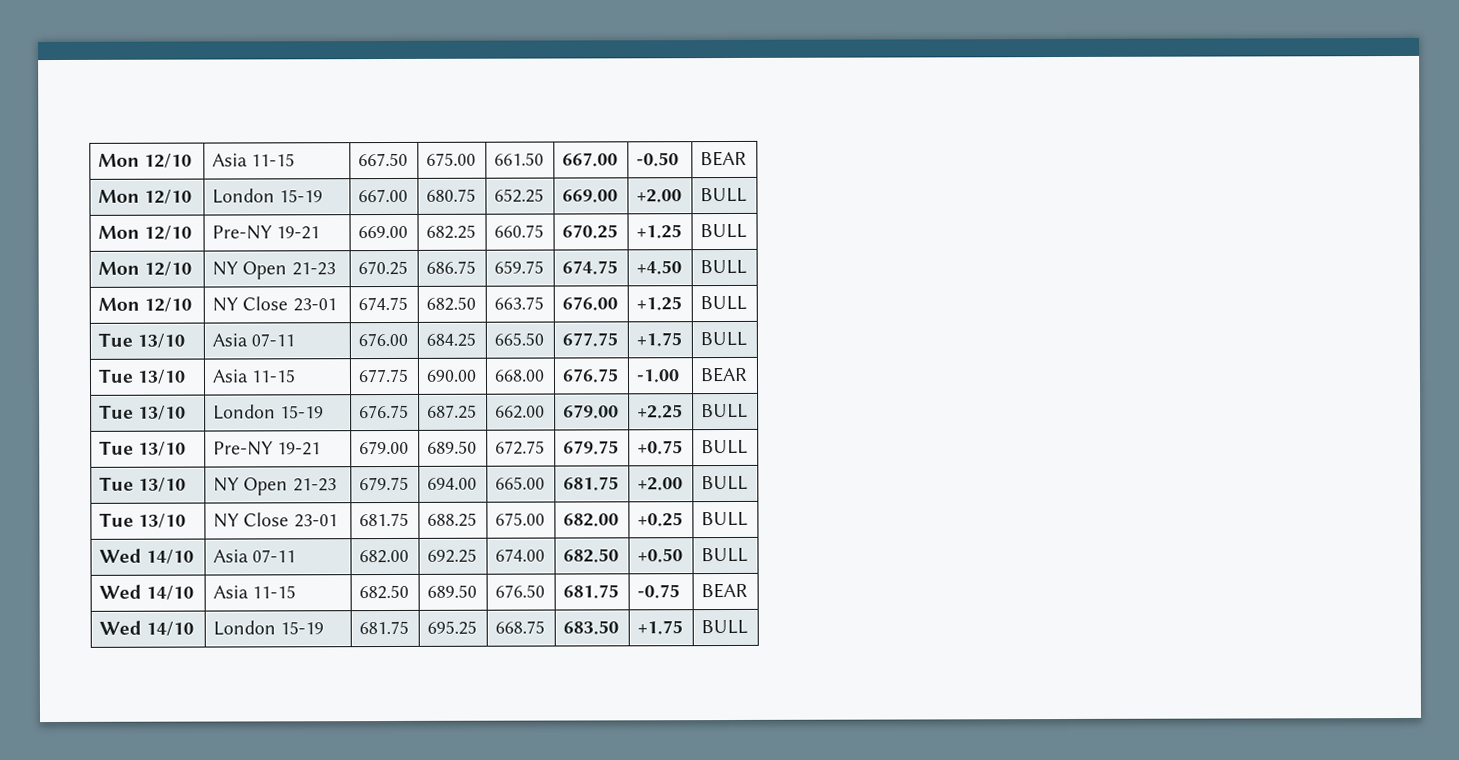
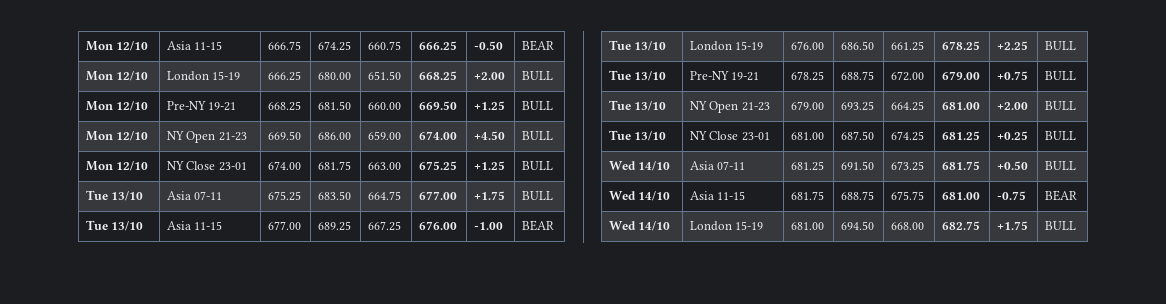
- Mon 12/10 | Asia 11-15 | 667.50 | 675.00 | 661.50 | 667.00 | -0.50 | BEAR
+ Mon 12/10 | Asia 11-15 | 666.75 | 674.25 | 660.75 | 666.25 | -0.50 | BEAR
- Mon 12/10 | London 15-19 | 667.00 | 680.75 | 652.25 | 669.00 | +2.00 | BULL
+ Mon 12/10 | London 15-19 | 666.25 | 680.00 | 651.50 | 668.25 | +2.00 | BULL
- Mon 12/10 | Pre-NY 19-21 | 669.00 | 682.25 | 660.75 | 670.25 | +1.25 | BULL
+ Mon 12/10 | Pre-NY 19-21 | 668.25 | 681.50 | 660.00 | 669.50 | +1.25 | BULL
- Mon 12/10 | NY Open 21-23 | 670.25 | 686.75 | 659.75 | 674.75 | +4.50 | BULL
+ Mon 12/10 | NY Open 21-23 | 669.50 | 686.00 | 659.00 | 674.00 | +4.50 | BULL
- Mon 12/10 | NY Close 23-01 | 674.75 | 682.50 | 663.75 | 676.00 | +1.25 | BULL
+ Mon 12/10 | NY Close 23-01 | 674.00 | 681.75 | 663.00 | 675.25 | +1.25 | BULL
- Tue 13/10 | Asia 07-11 | 676.00 | 684.25 | 665.50 | 677.75 | +1.75 | BULL
+ Tue 13/10 | Asia 07-11 | 675.25 | 683.50 | 664.75 | 677.00 | +1.75 | BULL
- Tue 13/10 | Asia 11-15 | 677.75 | 690.00 | 668.00 | 676.75 | -1.00 | BEAR
+ Tue 13/10 | Asia 11-15 | 677.00 | 689.25 | 667.25 | 676.00 | -1.00 | BEAR
- Tue 13/10 | London 15-19 | 676.75 | 687.25 | 662.00 | 679.00 | +2.25 | BULL
+ Tue 13/10 | London 15-19 | 676.00 | 686.50 | 661.25 | 678.25 | +2.25 | BULL
- Tue 13/10 | Pre-NY 19-21 | 679.00 | 689.50 | 672.75 | 679.75 | +0.75 | BULL
+ Tue 13/10 | Pre-NY 19-21 | 678.25 | 688.75 | 672.00 | 679.00 | +0.75 | BULL
- Tue 13/10 | NY Open 21-23 | 679.75 | 694.00 | 665.00 | 681.75 | +2.00 | BULL
+ Tue 13/10 | NY Open 21-23 | 679.00 | 693.25 | 664.25 | 681.00 | +2.00 | BULL
- Tue 13/10 | NY Close 23-01 | 681.75 | 688.25 | 675.00 | 682.00 | +0.25 | BULL
+ Tue 13/10 | NY Close 23-01 | 681.00 | 687.50 | 674.25 | 681.25 | +0.25 | BULL
- Wed 14/10 | Asia 07-11 | 682.00 | 692.25 | 674.00 | 682.50 | +0.50 | BULL
+ Wed 14/10 | Asia 07-11 | 681.25 | 691.50 | 673.25 | 681.75 | +0.50 | BULL
- Wed 14/10 | Asia 11-15 | 682.50 | 689.50 | 676.50 | 681.75 | -0.75 | BEAR
+ Wed 14/10 | Asia 11-15 | 681.75 | 688.75 | 675.75 | 681.00 | -0.75 | BEAR
- Wed 14/10 | London 15-19 | 681.75 | 695.25 | 668.75 | 683.50 | +1.75 | BULL
+ Wed 14/10 | London 15-19 | 681.00 | 694.50 | 668.00 | 682.75 | +1.75 | BULL

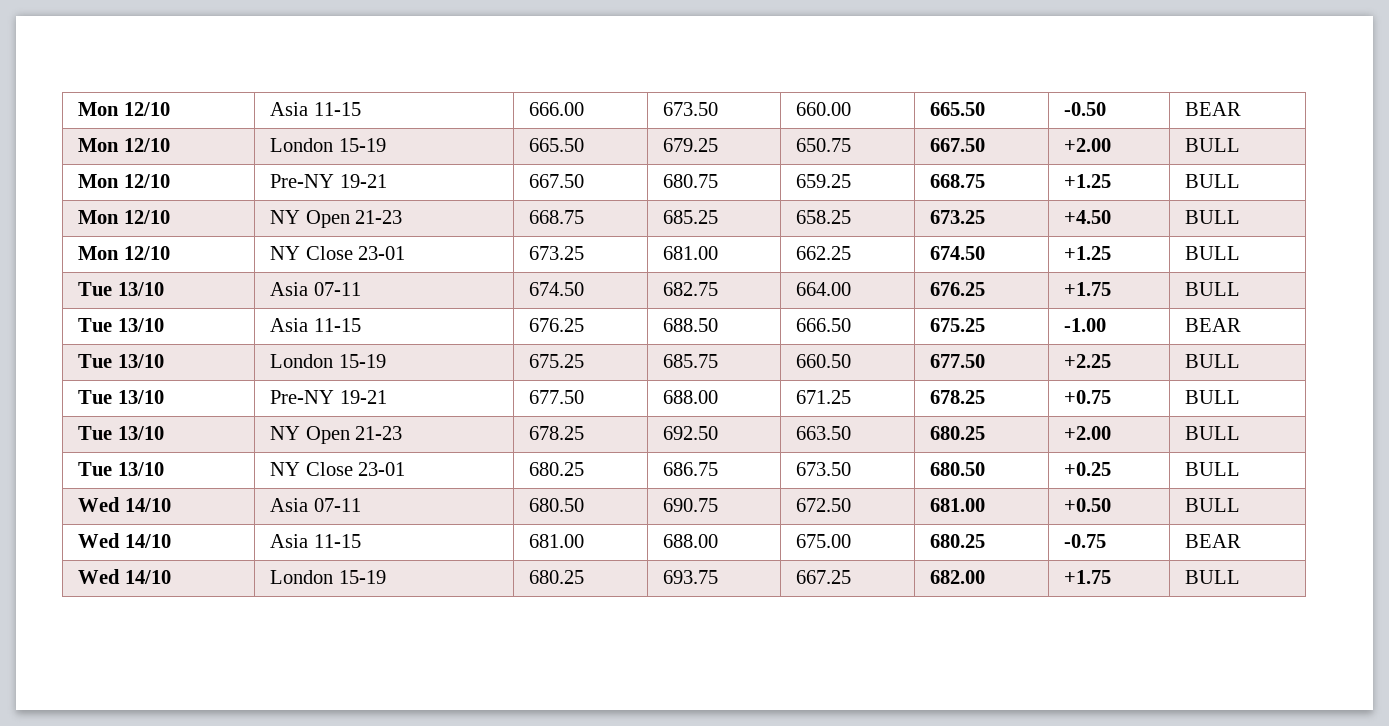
- Mon 12/10 | Asia 11-15 | 666.75 | 674.25 | 660.75 | 666.25 | -0.50 | BEAR
+ Mon 12/10 | Asia 11-15 | 666.00 | 673.50 | 660.00 | 665.50 | -0.50 | BEAR
- Mon 12/10 | London 15-19 | 666.25 | 680.00 | 651.50 | 668.25 | +2.00 | BULL
+ Mon 12/10 | London 15-19 | 665.50 | 679.25 | 650.75 | 667.50 | +2.00 | BULL
- Mon 12/10 | Pre-NY 19-21 | 668.25 | 681.50 | 660.00 | 669.50 | +1.25 | BULL
+ Mon 12/10 | Pre-NY 19-21 | 667.50 | 680.75 | 659.25 | 668.75 | +1.25 | BULL
- Mon 12/10 | NY Open 21-23 | 669.50 | 686.00 | 659.00 | 674.00 | +4.50 | BULL
+ Mon 12/10 | NY Open 21-23 | 668.75 | 685.25 | 658.25 | 673.25 | +4.50 | BULL
- Mon 12/10 | NY Close 23-01 | 674.00 | 681.75 | 663.00 | 675.25 | +1.25 | BULL
+ Mon 12/10 | NY Close 23-01 | 673.25 | 681.00 | 662.25 | 674.50 | +1.25 | BULL
- Tue 13/10 | Asia 07-11 | 675.25 | 683.50 | 664.75 | 677.00 | +1.75 | BULL
+ Tue 13/10 | Asia 07-11 | 674.50 | 682.75 | 664.00 | 676.25 | +1.75 | BULL
- Tue 13/10 | Asia 11-15 | 677.00 | 689.25 | 667.25 | 676.00 | -1.00 | BEAR
+ Tue 13/10 | Asia 11-15 | 676.25 | 688.50 | 666.50 | 675.25 | -1.00 | BEAR
- Tue 13/10 | London 15-19 | 676.00 | 686.50 | 661.25 | 678.25 | +2.25 | BULL
+ Tue 13/10 | London 15-19 | 675.25 | 685.75 | 660.50 | 677.50 | +2.25 | BULL
- Tue 13/10 | Pre-NY 19-21 | 678.25 | 688.75 | 672.00 | 679.00 | +0.75 | BULL
+ Tue 13/10 | Pre-NY 19-21 | 677.50 | 688.00 | 671.25 | 678.25 | +0.75 | BULL
- Tue 13/10 | NY Open 21-23 | 679.00 | 693.25 | 664.25 | 681.00 | +2.00 | BULL
+ Tue 13/10 | NY Open 21-23 | 678.25 | 692.50 | 663.50 | 680.25 | +2.00 | BULL
- Tue 13/10 | NY Close 23-01 | 681.00 | 687.50 | 674.25 | 681.25 | +0.25 | BULL
+ Tue 13/10 | NY Close 23-01 | 680.25 | 686.75 | 673.50 | 680.50 | +0.25 | BULL
- Wed 14/10 | Asia 07-11 | 681.25 | 691.50 | 673.25 | 681.75 | +0.50 | BULL
+ Wed 14/10 | Asia 07-11 | 680.50 | 690.75 | 672.50 | 681.00 | +0.50 | BULL
- Wed 14/10 | Asia 11-15 | 681.75 | 688.75 | 675.75 | 681.00 | -0.75 | BEAR
+ Wed 14/10 | Asia 11-15 | 681.00 | 688.00 | 675.00 | 680.25 | -0.75 | BEAR
- Wed 14/10 | London 15-19 | 681.00 | 694.50 | 668.00 | 682.75 | +1.75 | BULL
+ Wed 14/10 | London 15-19 | 680.25 | 693.75 | 667.25 | 682.00 | +1.75 | BULL

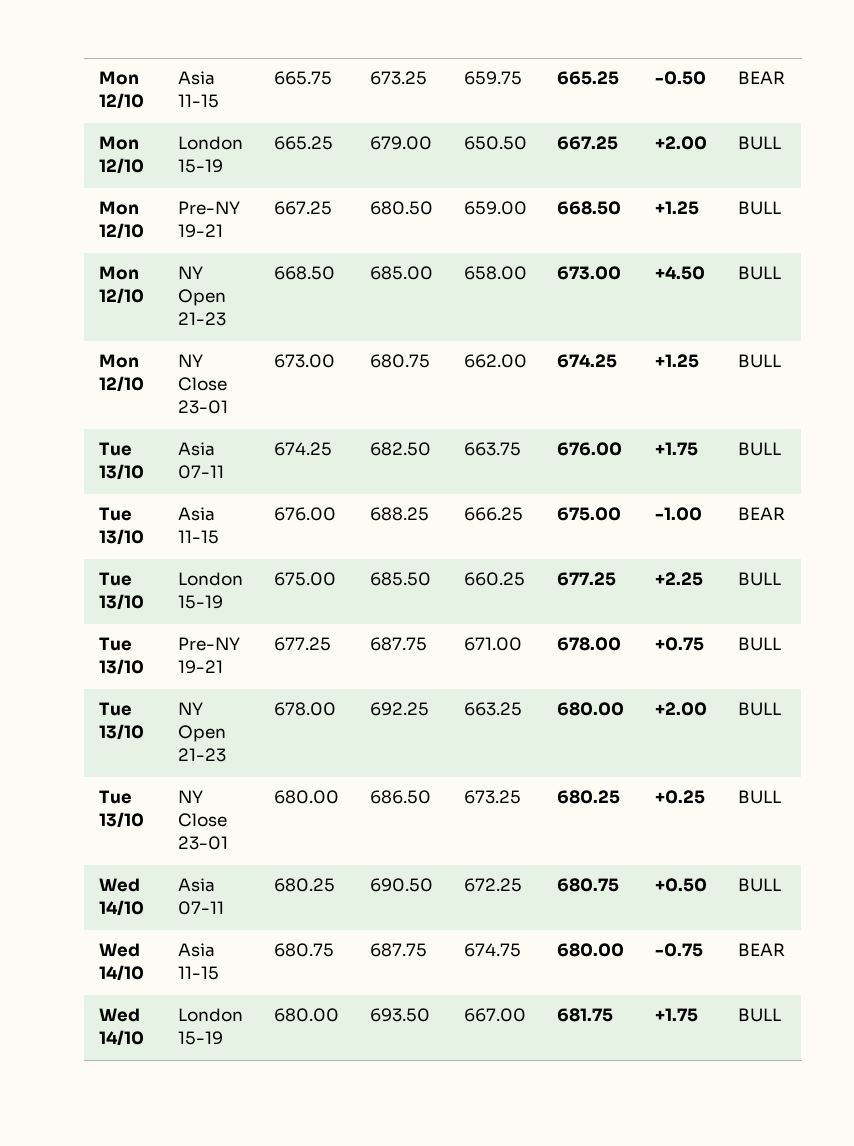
- Mon 12/10 | Asia 11-15 | 666.00 | 673.50 | 660.00 | 665.50 | -0.50 | BEAR
+ Mon 12/10 | Asia 11-15 | 665.75 | 673.25 | 659.75 | 665.25 | -0.50 | BEAR
- Mon 12/10 | London 15-19 | 665.50 | 679.25 | 650.75 | 667.50 | +2.00 | BULL
+ Mon 12/10 | London 15-19 | 665.25 | 679.00 | 650.50 | 667.25 | +2.00 | BULL
- Mon 12/10 | Pre-NY 19-21 | 667.50 | 680.75 | 659.25 | 668.75 | +1.25 | BULL
+ Mon 12/10 | Pre-NY 19-21 | 667.25 | 680.50 | 659.00 | 668.50 | +1.25 | BULL
- Mon 12/10 | NY Open 21-23 | 668.75 | 685.25 | 658.25 | 673.25 | +4.50 | BULL
+ Mon 12/10 | NY Open 21-23 | 668.50 | 685.00 | 658.00 | 673.00 | +4.50 | BULL
- Mon 12/10 | NY Close 23-01 | 673.25 | 681.00 | 662.25 | 674.50 | +1.25 | BULL
+ Mon 12/10 | NY Close 23-01 | 673.00 | 680.75 | 662.00 | 674.25 | +1.25 | BULL
- Tue 13/10 | Asia 07-11 | 674.50 | 682.75 | 664.00 | 676.25 | +1.75 | BULL
+ Tue 13/10 | Asia 07-11 | 674.25 | 682.50 | 663.75 | 676.00 | +1.75 | BULL
- Tue 13/10 | Asia 11-15 | 676.25 | 688.50 | 666.50 | 675.25 | -1.00 | BEAR
+ Tue 13/10 | Asia 11-15 | 676.00 | 688.25 | 666.25 | 675.00 | -1.00 | BEAR
- Tue 13/10 | London 15-19 | 675.25 | 685.75 | 660.50 | 677.50 | +2.25 | BULL
+ Tue 13/10 | London 15-19 | 675.00 | 685.50 | 660.25 | 677.25 | +2.25 | BULL
- Tue 13/10 | Pre-NY 19-21 | 677.50 | 688.00 | 671.25 | 678.25 | +0.75 | BULL
+ Tue 13/10 | Pre-NY 19-21 | 677.25 | 687.75 | 671.00 | 678.00 | +0.75 | BULL
- Tue 13/10 | NY Open 21-23 | 678.25 | 692.50 | 663.50 | 680.25 | +2.00 | BULL
+ Tue 13/10 | NY Open 21-23 | 678.00 | 692.25 | 663.25 | 680.00 | +2.00 | BULL
- Tue 13/10 | NY Close 23-01 | 680.25 | 686.75 | 673.50 | 680.50 | +0.25 | BULL
+ Tue 13/10 | NY Close 23-01 | 680.00 | 686.50 | 673.25 | 680.25 | +0.25 | BULL
- Wed 14/10 | Asia 07-11 | 680.50 | 690.75 | 672.50 | 681.00 | +0.50 | BULL
+ Wed 14/10 | Asia 07-11 | 680.25 | 690.50 | 672.25 | 680.75 | +0.50 | BULL
- Wed 14/10 | Asia 11-15 | 681.00 | 688.00 | 675.00 | 680.25 | -0.75 | BEAR
+ Wed 14/10 | Asia 11-15 | 680.75 | 687.75 | 674.75 | 680.00 | -0.75 | BEAR
- Wed 14/10 | London 15-19 | 680.25 | 693.75 | 667.25 | 682.00 | +1.75 | BULL
+ Wed 14/10 | London 15-19 | 680.00 | 693.50 | 667.00 | 681.75 | +1.75 | BULL

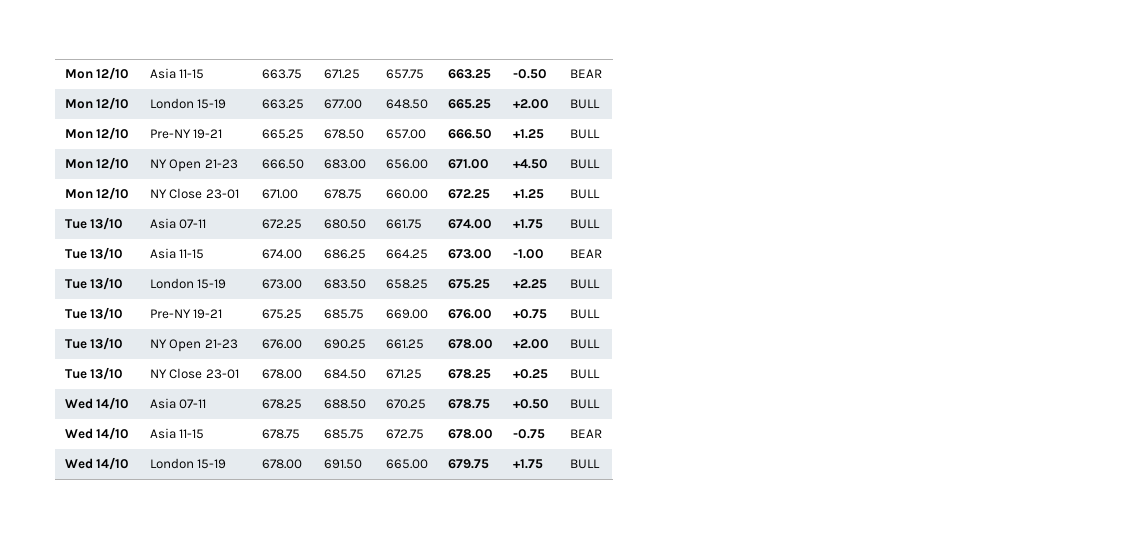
- Mon 12/10 | Asia 11-15 | 665.75 | 673.25 | 659.75 | 665.25 | -0.50 | BEAR
+ Mon 12/10 | Asia 11-15 | 663.75 | 671.25 | 657.75 | 663.25 | -0.50 | BEAR
- Mon 12/10 | London 15-19 | 665.25 | 679.00 | 650.50 | 667.25 | +2.00 | BULL
+ Mon 12/10 | London 15-19 | 663.25 | 677.00 | 648.50 | 665.25 | +2.00 | BULL
- Mon 12/10 | Pre-NY 19-21 | 667.25 | 680.50 | 659.00 | 668.50 | +1.25 | BULL
+ Mon 12/10 | Pre-NY 19-21 | 665.25 | 678.50 | 657.00 | 666.50 | +1.25 | BULL
- Mon 12/10 | NY Open 21-23 | 668.50 | 685.00 | 658.00 | 673.00 | +4.50 | BULL
+ Mon 12/10 | NY Open 21-23 | 666.50 | 683.00 | 656.00 | 671.00 | +4.50 | BULL
- Mon 12/10 | NY Close 23-01 | 673.00 | 680.75 | 662.00 | 674.25 | +1.25 | BULL
+ Mon 12/10 | NY Close 23-01 | 671.00 | 678.75 | 660.00 | 672.25 | +1.25 | BULL
- Tue 13/10 | Asia 07-11 | 674.25 | 682.50 | 663.75 | 676.00 | +1.75 | BULL
+ Tue 13/10 | Asia 07-11 | 672.25 | 680.50 | 661.75 | 674.00 | +1.75 | BULL
- Tue 13/10 | Asia 11-15 | 676.00 | 688.25 | 666.25 | 675.00 | -1.00 | BEAR
+ Tue 13/10 | Asia 11-15 | 674.00 | 686.25 | 664.25 | 673.00 | -1.00 | BEAR
- Tue 13/10 | London 15-19 | 675.00 | 685.50 | 660.25 | 677.25 | +2.25 | BULL
+ Tue 13/10 | London 15-19 | 673.00 | 683.50 | 658.25 | 675.25 | +2.25 | BULL
- Tue 13/10 | Pre-NY 19-21 | 677.25 | 687.75 | 671.00 | 678.00 | +0.75 | BULL
+ Tue 13/10 | Pre-NY 19-21 | 675.25 | 685.75 | 669.00 | 676.00 | +0.75 | BULL
- Tue 13/10 | NY Open 21-23 | 678.00 | 692.25 | 663.25 | 680.00 | +2.00 | BULL
+ Tue 13/10 | NY Open 21-23 | 676.00 | 690.25 | 661.25 | 678.00 | +2.00 | BULL
- Tue 13/10 | NY Close 23-01 | 680.00 | 686.50 | 673.25 | 680.25 | +0.25 | BULL
+ Tue 13/10 | NY Close 23-01 | 678.00 | 684.50 | 671.25 | 678.25 | +0.25 | BULL
- Wed 14/10 | Asia 07-11 | 680.25 | 690.50 | 672.25 | 680.75 | +0.50 | BULL
+ Wed 14/10 | Asia 07-11 | 678.25 | 688.50 | 670.25 | 678.75 | +0.50 | BULL
- Wed 14/10 | Asia 11-15 | 680.75 | 687.75 | 674.75 | 680.00 | -0.75 | BEAR
+ Wed 14/10 | Asia 11-15 | 678.75 | 685.75 | 672.75 | 678.00 | -0.75 | BEAR
- Wed 14/10 | London 15-19 | 680.00 | 693.50 | 667.00 | 681.75 | +1.75 | BULL
+ Wed 14/10 | London 15-19 | 678.00 | 691.50 | 665.00 | 679.75 | +1.75 | BULL

